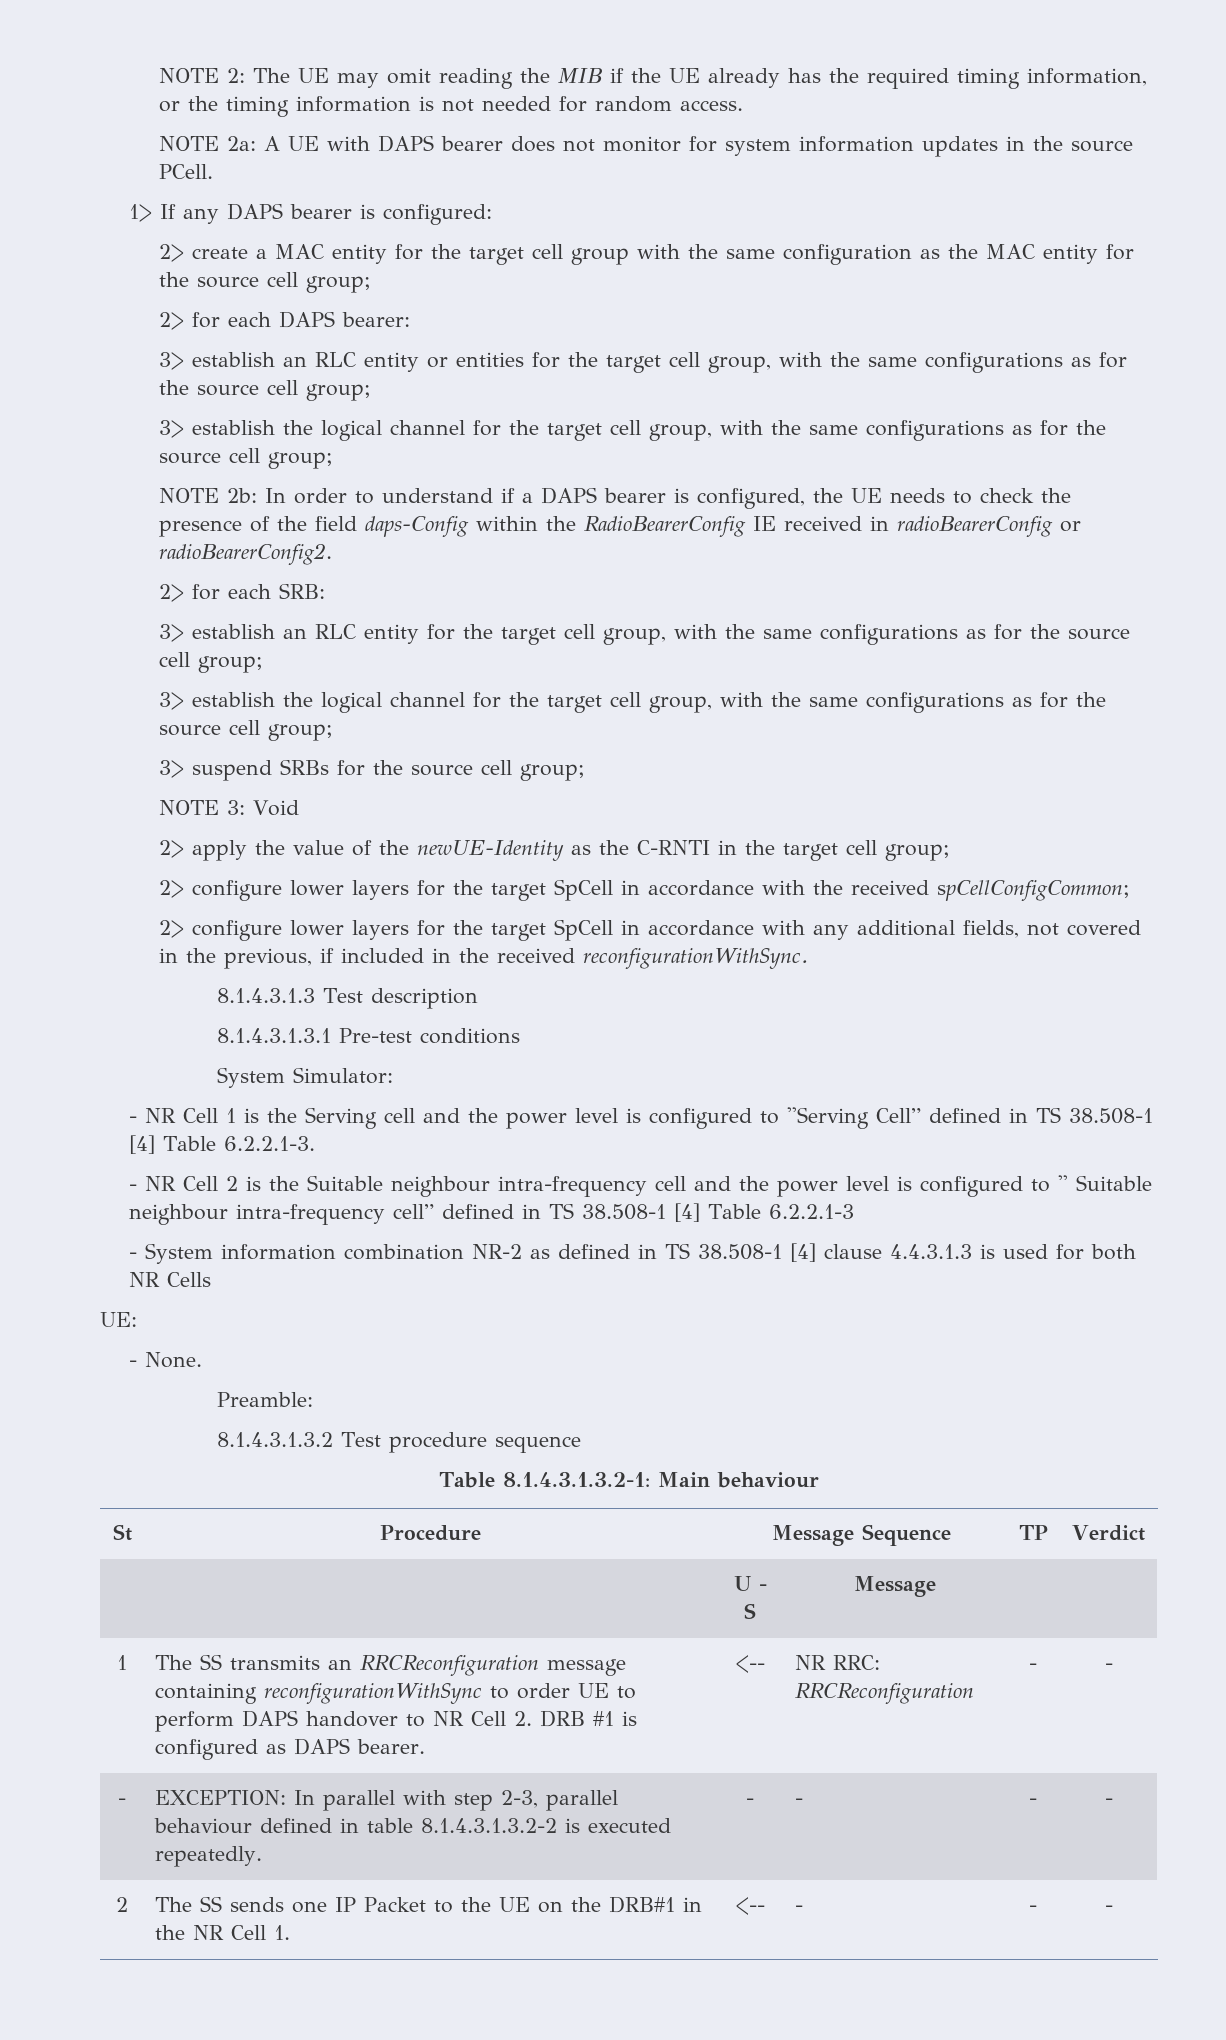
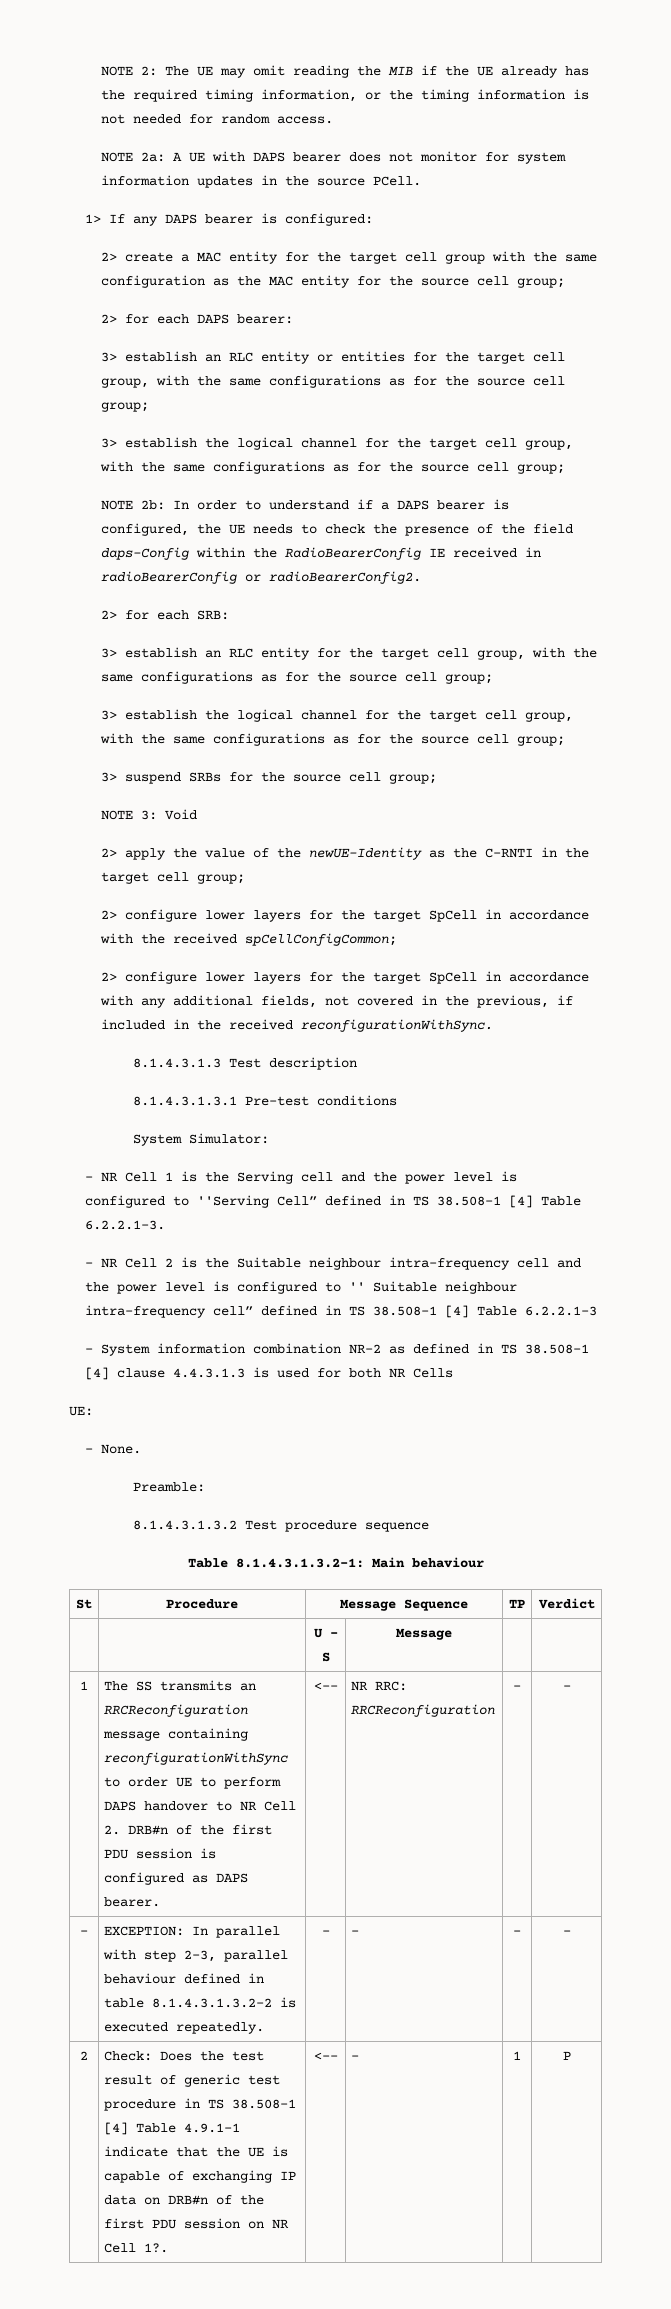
- 1 | The SS transmits an RRCReconfiguration message containing reconfigurationWithSync to order UE to perform DAPS handover to NR Cell 2. DRB #1 is configured as DAPS bearer. | <-- | NR RRC: RRCReconfiguration | - | -
+ 1 | The SS transmits an RRCReconfiguration message containing reconfigurationWithSync to order UE to perform DAPS handover to NR Cell 2. DRB#n of the first PDU session is configured as DAPS bearer. | <-- | NR RRC: RRCReconfiguration | - | -
- The SS sends one IP Packet to the UE on the DRB#1 in the NR Cell 1.
+ Check: Does the test result of generic test procedure in TS 38.508-1 [4] Table 4.9.1-1 indicate that the UE is capable of exchanging IP data on DRB#n of the first PDU session on NR Cell 1?.
- <-- | - | - | -
+ <-- | - | 1 | P

